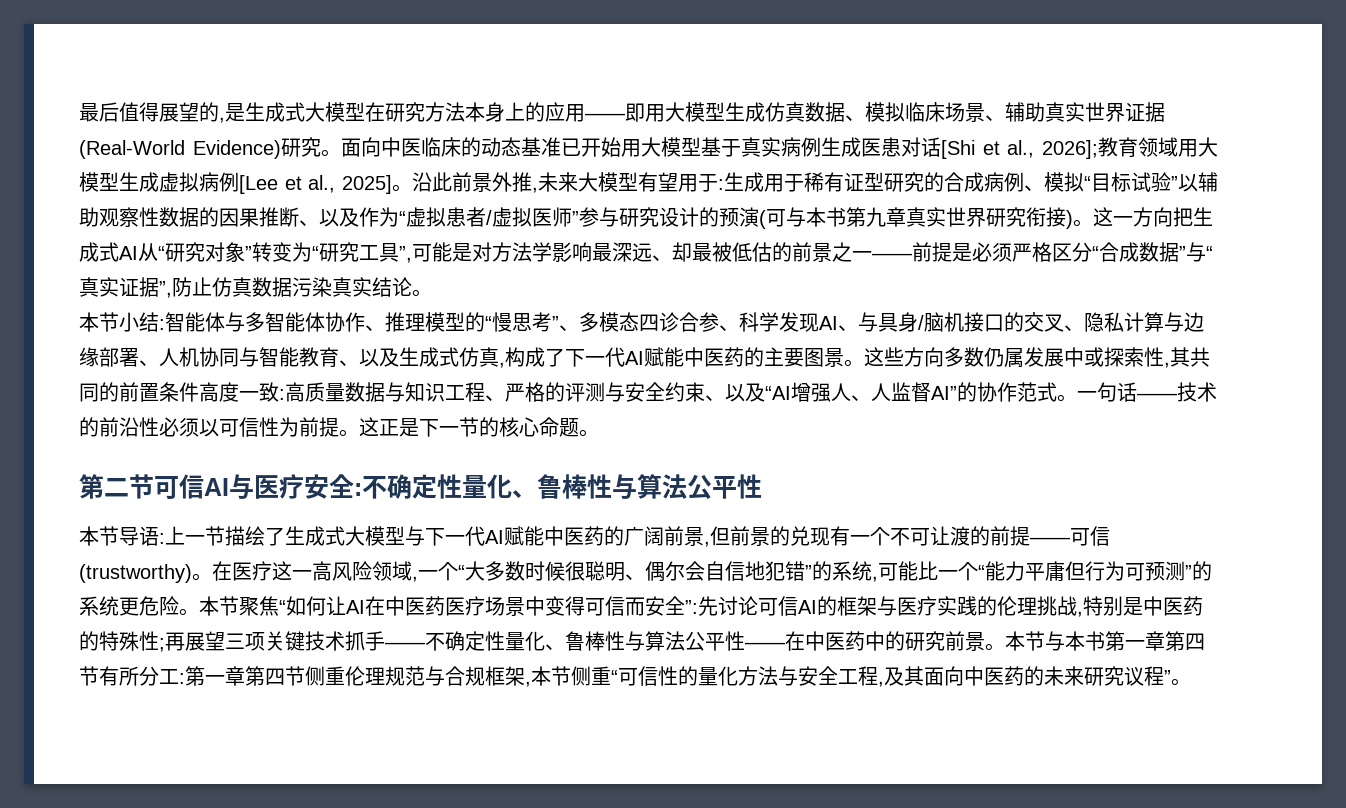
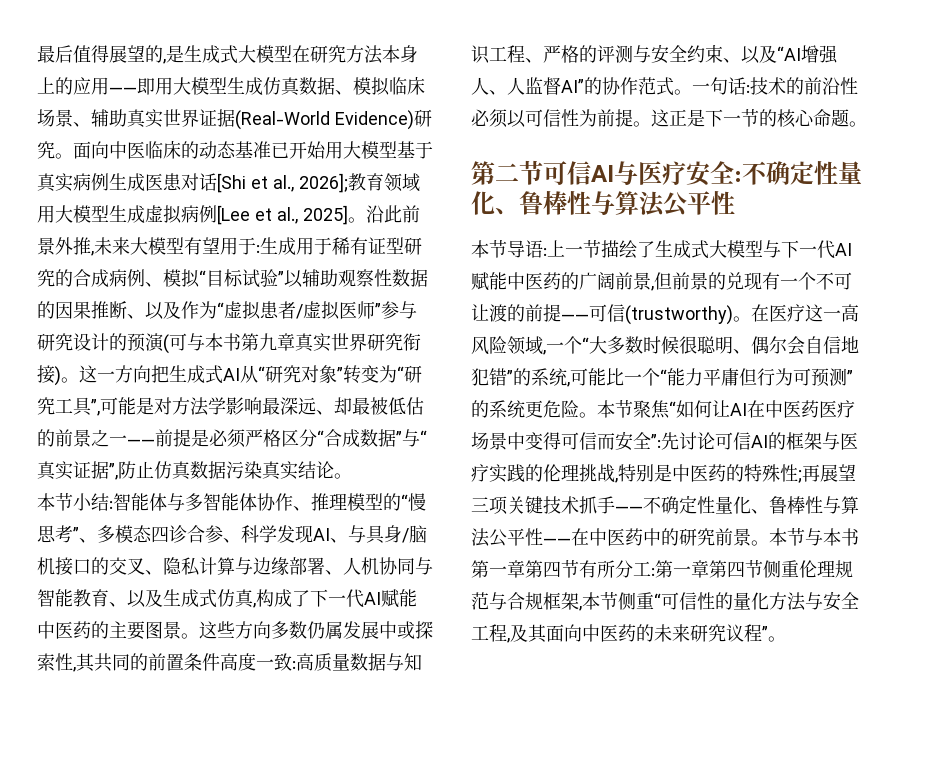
- 一句话——技术的前沿性必须以可信性为前提。
+ 一句话:技术的前沿性必须以可信性为前提。

